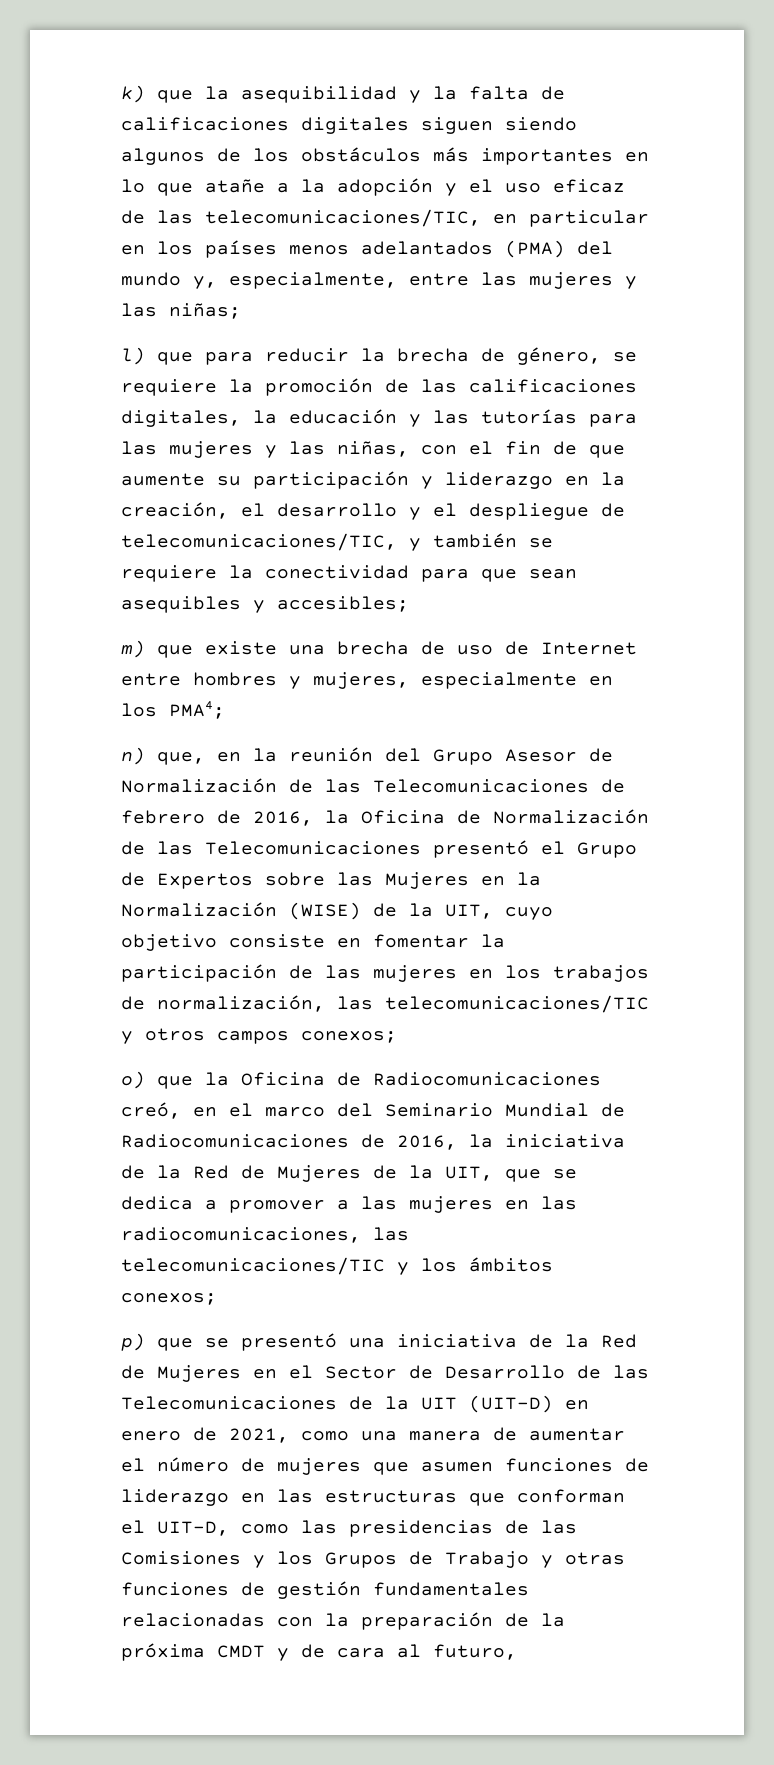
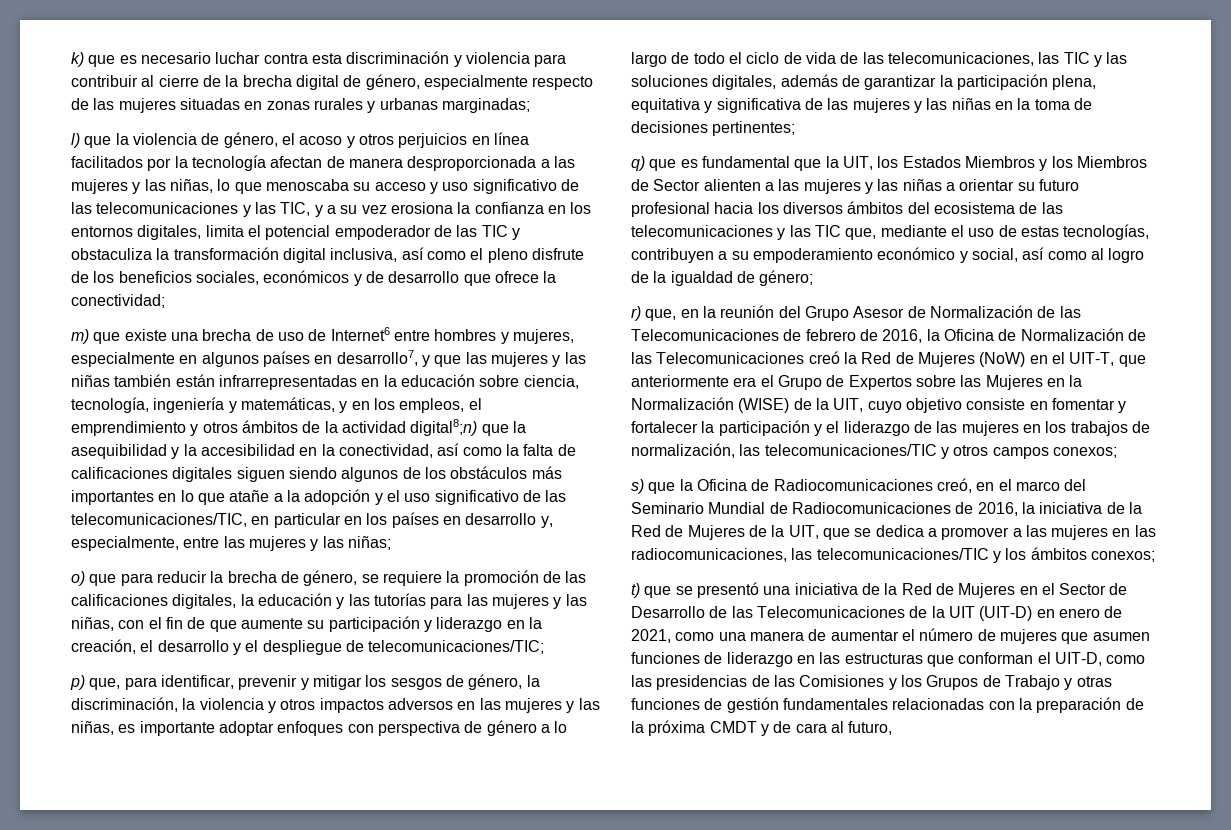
- k) que la asequibilidad y la falta de calificaciones digitales siguen siendo algunos de los obstáculos más importantes en lo que atañe a la adopción y el uso eficaz de las telecomunicaciones/TIC, en particular en los países menos adelantados (PMA) del mundo y, especialmente, entre las mujeres y las niñas;
+ k) que es necesario luchar contra esta discriminación y violencia para contribuir al cierre de la brecha digital de género, especialmente respecto de las mujeres situadas en zonas rurales y urbanas marginadas;
+ l) que la violencia de género, el acoso y otros perjuicios en línea facilitados por la tecnología afectan de manera desproporcionada a las mujeres y las niñas, lo que menoscaba su acceso y uso significativo de las telecomunicaciones y las TIC, y a su vez erosiona la confianza en los entornos digitales, limita el potencial empoderador de las TIC y obstaculiza la transformación digital inclusiva, así como el pleno disfrute de los beneficios sociales, económicos y de desarrollo que ofrece la conectividad;
+ m) que existe una brecha de uso de Internet6 entre hombres y mujeres, especialmente en algunos países en desarrollo7, y que las mujeres y las niñas también están infrarrepresentadas en la educación sobre ciencia, tecnología, ingeniería y matemáticas, y en los empleos, el emprendimiento y otros ámbitos de la actividad digital8;n) que la asequibilidad y la accesibilidad en la conectividad, así como la falta de calificaciones digitales siguen siendo algunos de los obstáculos más importantes en lo que atañe a la adopción y el uso significativo de las telecomunicaciones/TIC, en particular en los países en desarrollo y, especialmente, entre las mujeres y las niñas;
- l) que para reducir la brecha de género, se requiere la promoción de las calificaciones digitales, la educación y las tutorías para las mujeres y las niñas, con el fin de que aumente su participación y liderazgo en la creación, el desarrollo y el despliegue de telecomunicaciones/TIC, y también se requiere la conectividad para que sean asequibles y accesibles;
- m) que existe una brecha de uso de Internet entre hombres y mujeres, especialmente en los PMA4;
- n) que, en la reunión del Grupo Asesor de Normalización de las Telecomunicaciones de febrero de 2016, la Oficina de Normalización de las Telecomunicaciones presentó el Grupo de Expertos sobre las Mujeres en la Normalización (WISE) de la UIT, cuyo objetivo consiste en fomentar la participación de las mujeres en los trabajos de normalización, las telecomunicaciones/TIC y otros campos conexos;
+ o) que para reducir la brecha de género, se requiere la promoción de las calificaciones digitales, la educación y las tutorías para las mujeres y las niñas, con el fin de que aumente su participación y liderazgo en la creación, el desarrollo y el despliegue de telecomunicaciones/TIC;
+ p) que, para identificar, prevenir y mitigar los sesgos de género, la discriminación, la violencia y otros impactos adversos en las mujeres y las niñas, es importante adoptar enfoques con perspectiva de género a lo largo de todo el ciclo de vida de las telecomunicaciones, las TIC y las soluciones digitales, además de garantizar la participación plena, equitativa y significativa de las mujeres y las niñas en la toma de decisiones pertinentes;
+ q) que es fundamental que la UIT, los Estados Miembros y los Miembros de Sector alienten a las mujeres y las niñas a orientar su futuro profesional hacia los diversos ámbitos del ecosistema de las telecomunicaciones y las TIC que, mediante el uso de estas tecnologías, contribuyen a su empoderamiento económico y social, así como al logro de la igualdad de género;
+ r) que, en la reunión del Grupo Asesor de Normalización de las Telecomunicaciones de febrero de 2016, la Oficina de Normalización de las Telecomunicaciones creó la Red de Mujeres (NoW) en el UIT-T, que anteriormente era el Grupo de Expertos sobre las Mujeres en la Normalización (WISE) de la UIT, cuyo objetivo consiste en fomentar y fortalecer la participación y el liderazgo de las mujeres en los trabajos de normalización, las telecomunicaciones/TIC y otros campos conexos;
- o) que la Oficina de Radiocomunicaciones creó, en el marco del Seminario Mundial de Radiocomunicaciones de 2016, la iniciativa de la Red de Mujeres de la UIT, que se dedica a promover a las mujeres en las radiocomunicaciones, las telecomunicaciones/TIC y los ámbitos conexos;
+ s) que la Oficina de Radiocomunicaciones creó, en el marco del Seminario Mundial de Radiocomunicaciones de 2016, la iniciativa de la Red de Mujeres de la UIT, que se dedica a promover a las mujeres en las radiocomunicaciones, las telecomunicaciones/TIC y los ámbitos conexos;
- p) que se presentó una iniciativa de la Red de Mujeres en el Sector de Desarrollo de las Telecomunicaciones de la UIT (UIT-D) en enero de 2021, como una manera de aumentar el número de mujeres que asumen funciones de liderazgo en las estructuras que conforman el UIT-D, como las presidencias de las Comisiones y los Grupos de Trabajo y otras funciones de gestión fundamentales relacionadas con la preparación de la próxima CMDT y de cara al futuro,
+ t) que se presentó una iniciativa de la Red de Mujeres en el Sector de Desarrollo de las Telecomunicaciones de la UIT (UIT-D) en enero de 2021, como una manera de aumentar el número de mujeres que asumen funciones de liderazgo en las estructuras que conforman el UIT-D, como las presidencias de las Comisiones y los Grupos de Trabajo y otras funciones de gestión fundamentales relacionadas con la preparación de la próxima CMDT y de cara al futuro,

